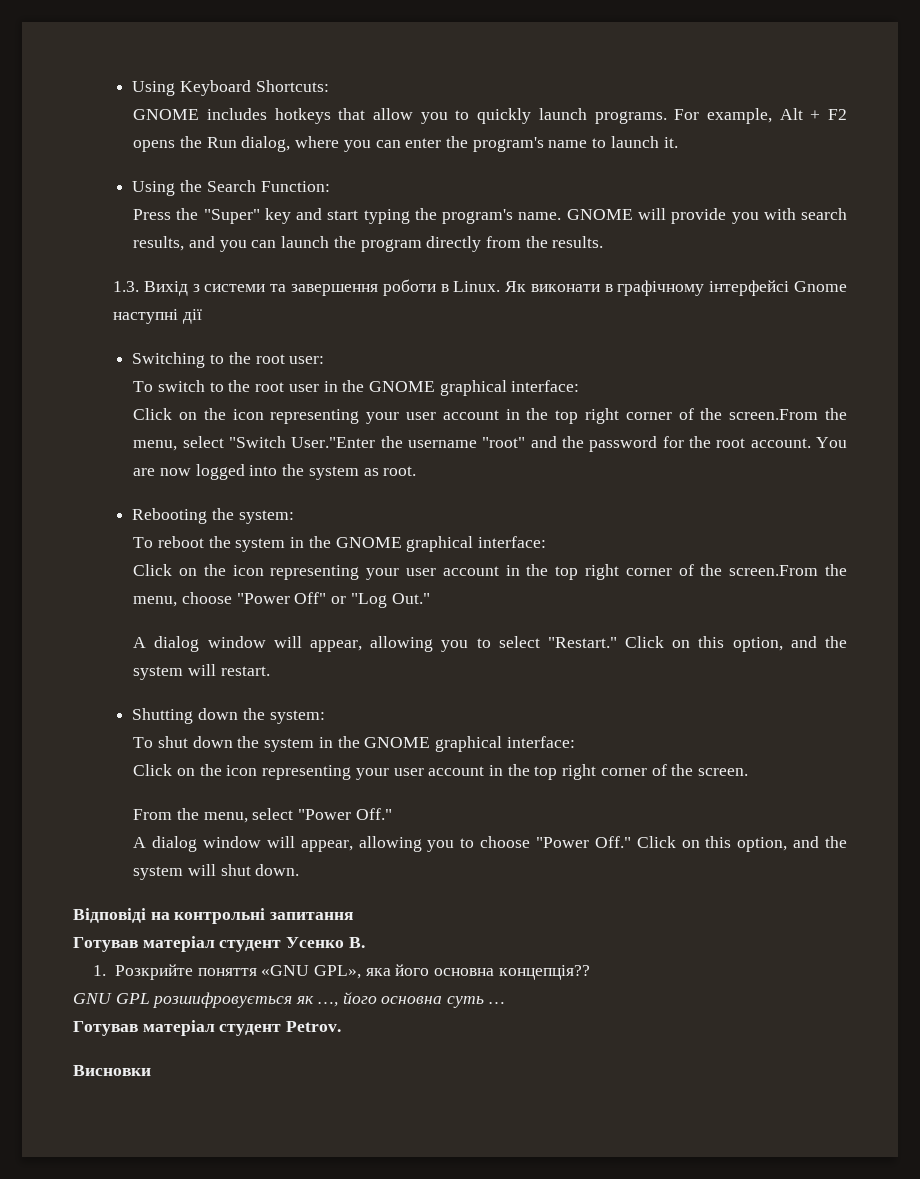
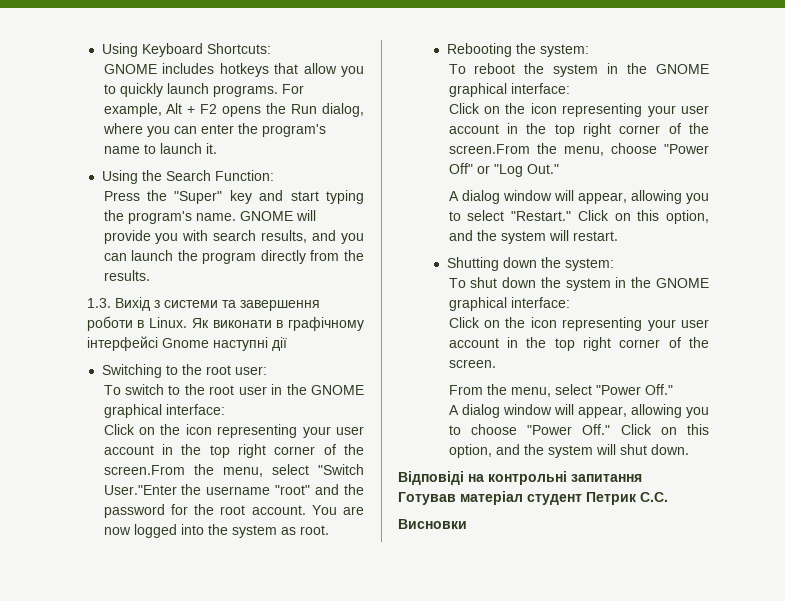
- Готував матеріал студент Усенко В.
- 1. Розкрийте поняття «GNU GPL», яка його основна концепція??
- GNU GPL розшифровується як …, його основна суть …
- Готував матеріал студент Petrov.
+ Готував матеріал студент Петрик С.С.

